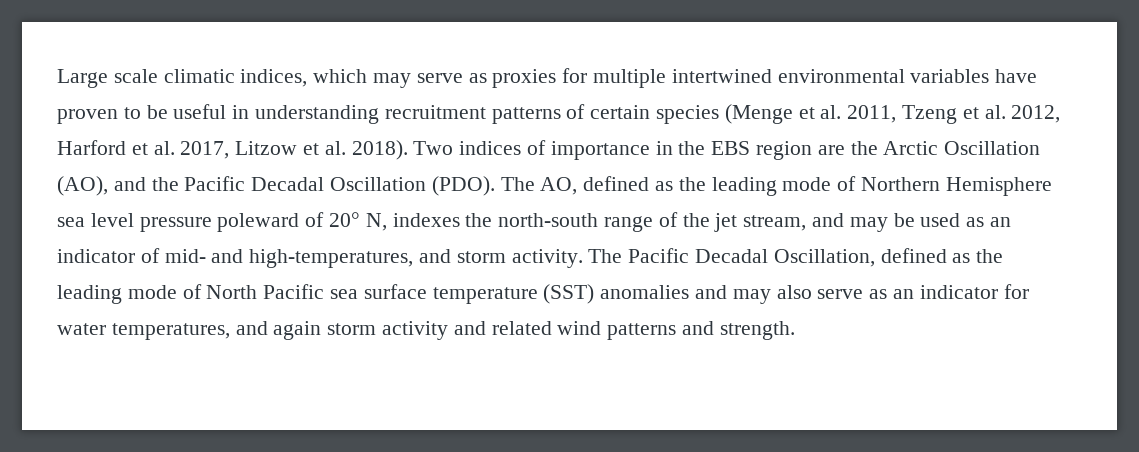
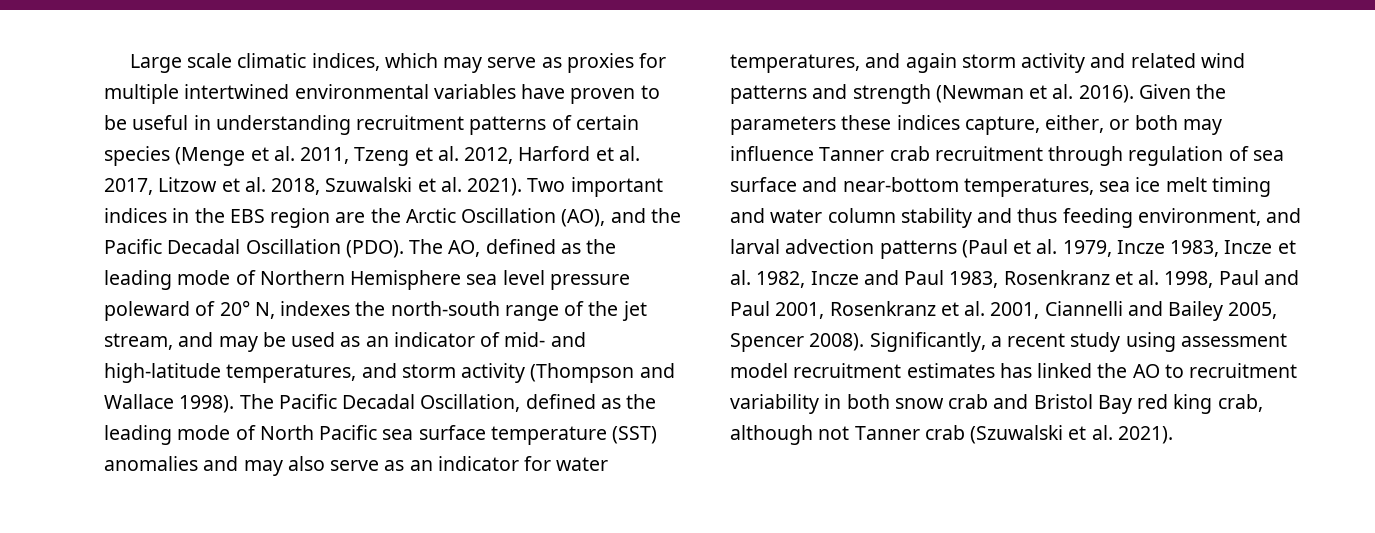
- Large scale climatic indices, which may serve as proxies for multiple intertwined environmental variables have proven to be useful in understanding recruitment patterns of certain species (Menge et al. 2011, Tzeng et al. 2012, Harford et al. 2017, Litzow et al. 2018). Two indices of importance in the EBS region are the Arctic Oscillation (AO), and the Pacific Decadal Oscillation (PDO).
+ Large scale climatic indices, which may serve as proxies for multiple intertwined environmental variables have proven to be useful in understanding recruitment patterns of certain species (Menge et al. 2011, Tzeng et al. 2012, Harford et al. 2017, Litzow et al. 2018, Szuwalski et al. 2021). Two important indices in the EBS region are the Arctic Oscillation (AO), and the Pacific Decadal Oscillation (PDO).
- The AO, defined as the leading mode of Northern Hemisphere sea level pressure poleward of 20° N, indexes the north-south range of the jet stream, and may be used as an indicator of mid- and high-temperatures, and storm activity.
+ The AO, defined as the leading mode of Northern Hemisphere sea level pressure poleward of 20° N, indexes the north-south range of the jet stream, and may be used as an indicator of mid- and high-latitude temperatures, and storm activity (Thompson and Wallace 1998).
- The Pacific Decadal Oscillation, defined as the leading mode of North Pacific sea surface temperature (SST) anomalies and may also serve as an indicator for water temperatures, and again storm activity and related wind patterns and strength.
+ The Pacific Decadal Oscillation, defined as the leading mode of North Pacific sea surface temperature (SST) anomalies and may also serve as an indicator for water temperatures, and again storm activity and related wind patterns and strength (Newman et al. 2016). Given the parameters these indices capture, either, or both may influence Tanner crab recruitment through regulation of sea surface and near-bottom temperatures, sea ice melt timing and water column stability and thus feeding environment, and larval advection patterns (Paul et al. 1979, Incze 1983, Incze et al. 1982, Incze and Paul 1983, Rosenkranz et al. 1998, Paul and Paul 2001, Rosenkranz et al. 2001, Ciannelli and Bailey 2005, Spencer 2008). Significantly, a recent study using assessment model recruitment estimates has linked the AO to recruitment variability in both snow crab and Bristol Bay red king crab, although not Tanner crab (Szuwalski et al. 2021).

